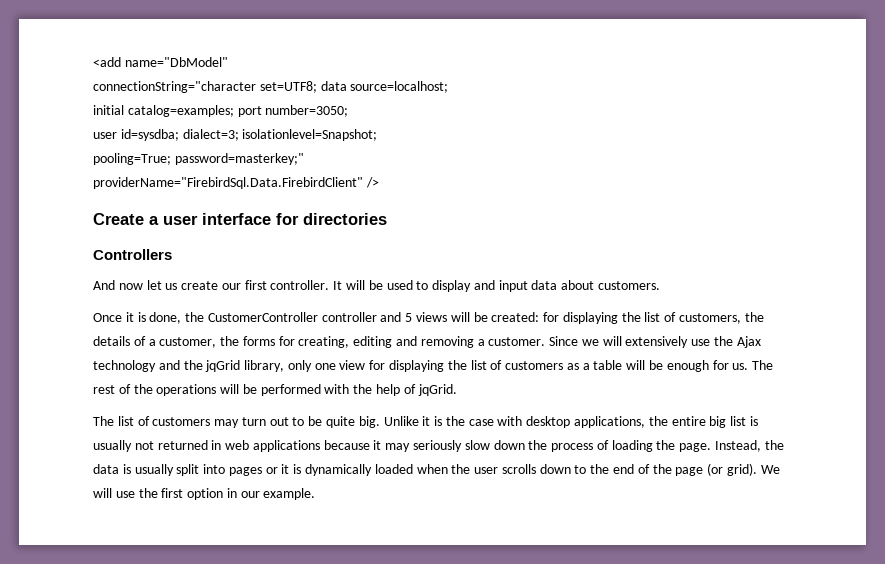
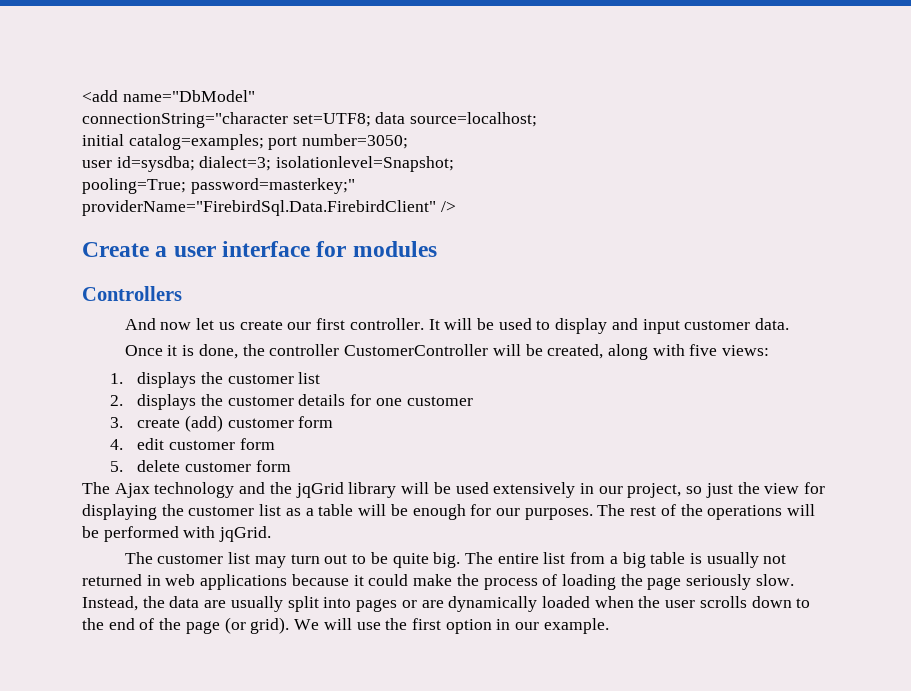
- Create a user interface for directories
+ Create a user interface for modules
- It will be used to display and input data about customers.
+ It will be used to display and input customer data.
- Once it is done, the CustomerController controller and 5 views will be created: for displaying the list of customers, the details of a customer, the forms for creating, editing and removing a customer. Since we will extensively use the Ajax technology and the jqGrid library, only one view for displaying the list of customers as a table will be enough for us.
+ Once it is done, the controller CustomerController will be created, along with five views:
+ 1. displays the customer list
+ 2. displays the customer details for one customer
+ 3. create (add) customer form
+ 4. edit customer form
+ 5. delete customer form
+ The Ajax technology and the jqGrid library will be used extensively in our project, so just the view for displaying the customer list as a table will be enough for our purposes.
- The rest of the operations will be performed with the help of jqGrid.
+ The rest of the operations will be performed with jqGrid.
- The list of customers may turn out to be quite big.
+ The customer list may turn out to be quite big.
- Unlike it is the case with desktop applications, the entire big list is usually not returned in web applications because it may seriously slow down the process of loading the page.
+ The entire list from a big table is usually not returned in web applications because it could make the process of loading the page seriously slow.
- Instead, the data is usually split into pages or it is dynamically loaded when the user scrolls down to the end of the page (or grid).
+ Instead, the data are usually split into pages or are dynamically loaded when the user scrolls down to the end of the page (or grid).

